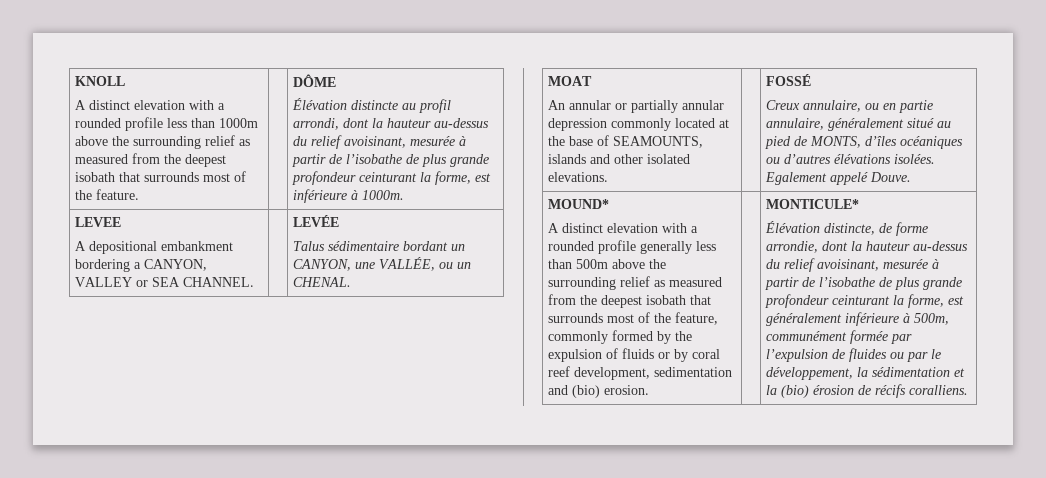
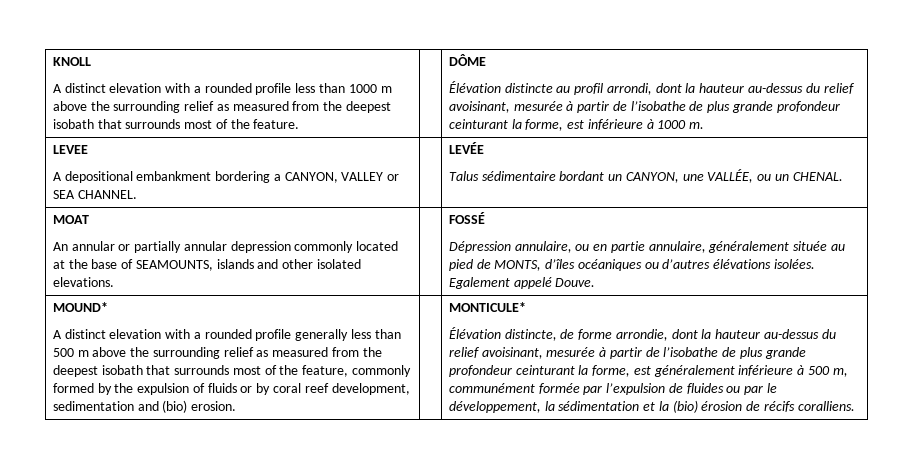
- A distinct elevation with a rounded profile less than 1000m above the surrounding relief as measured from the deepest isobath that surrounds most of the feature.
+ A distinct elevation with a rounded profile less than 1000 m above the surrounding relief as measured from the deepest isobath that surrounds most of the feature.
- Élévation distincte au profil arrondi, dont la hauteur au-dessus du relief avoisinant, mesurée à partir de l’isobathe de plus grande profondeur ceinturant la forme, est inférieure à 1000m.
+ Élévation distincte au profil arrondi, dont la hauteur au-dessus du relief avoisinant, mesurée à partir de l’isobathe de plus grande profondeur ceinturant la forme, est inférieure à 1000 m.
- Creux annulaire, ou en partie annulaire, généralement situé au pied de MONTS, d’îles océaniques ou d’autres élévations isolées.
+ Dépression annulaire, ou en partie annulaire, généralement située au pied de MONTS, d’îles océaniques ou d’autres élévations isolées.
- A distinct elevation with a rounded profile generally less than 500m above the surrounding relief as measured from the deepest isobath that surrounds most of the feature, commonly formed by the expulsion of fluids or by coral reef development, sedimentation and (bio) erosion.
+ A distinct elevation with a rounded profile generally less than 500 m above the surrounding relief as measured from the deepest isobath that surrounds most of the feature, commonly formed by the expulsion of fluids or by coral reef development, sedimentation and (bio) erosion.
- Élévation distincte, de forme arrondie, dont la hauteur au-dessus du relief avoisinant, mesurée à partir de l’isobathe de plus grande profondeur ceinturant la forme, est généralement inférieure à 500m, communément formée par l’expulsion de fluides ou par le développement, la sédimentation et la (bio) érosion de récifs coralliens.
+ Élévation distincte, de forme arrondie, dont la hauteur au-dessus du relief avoisinant, mesurée à partir de l’isobathe de plus grande profondeur ceinturant la forme, est généralement inférieure à 500 m, communément formée par l’expulsion de fluides ou par le développement, la sédimentation et la (bio) érosion de récifs coralliens.

